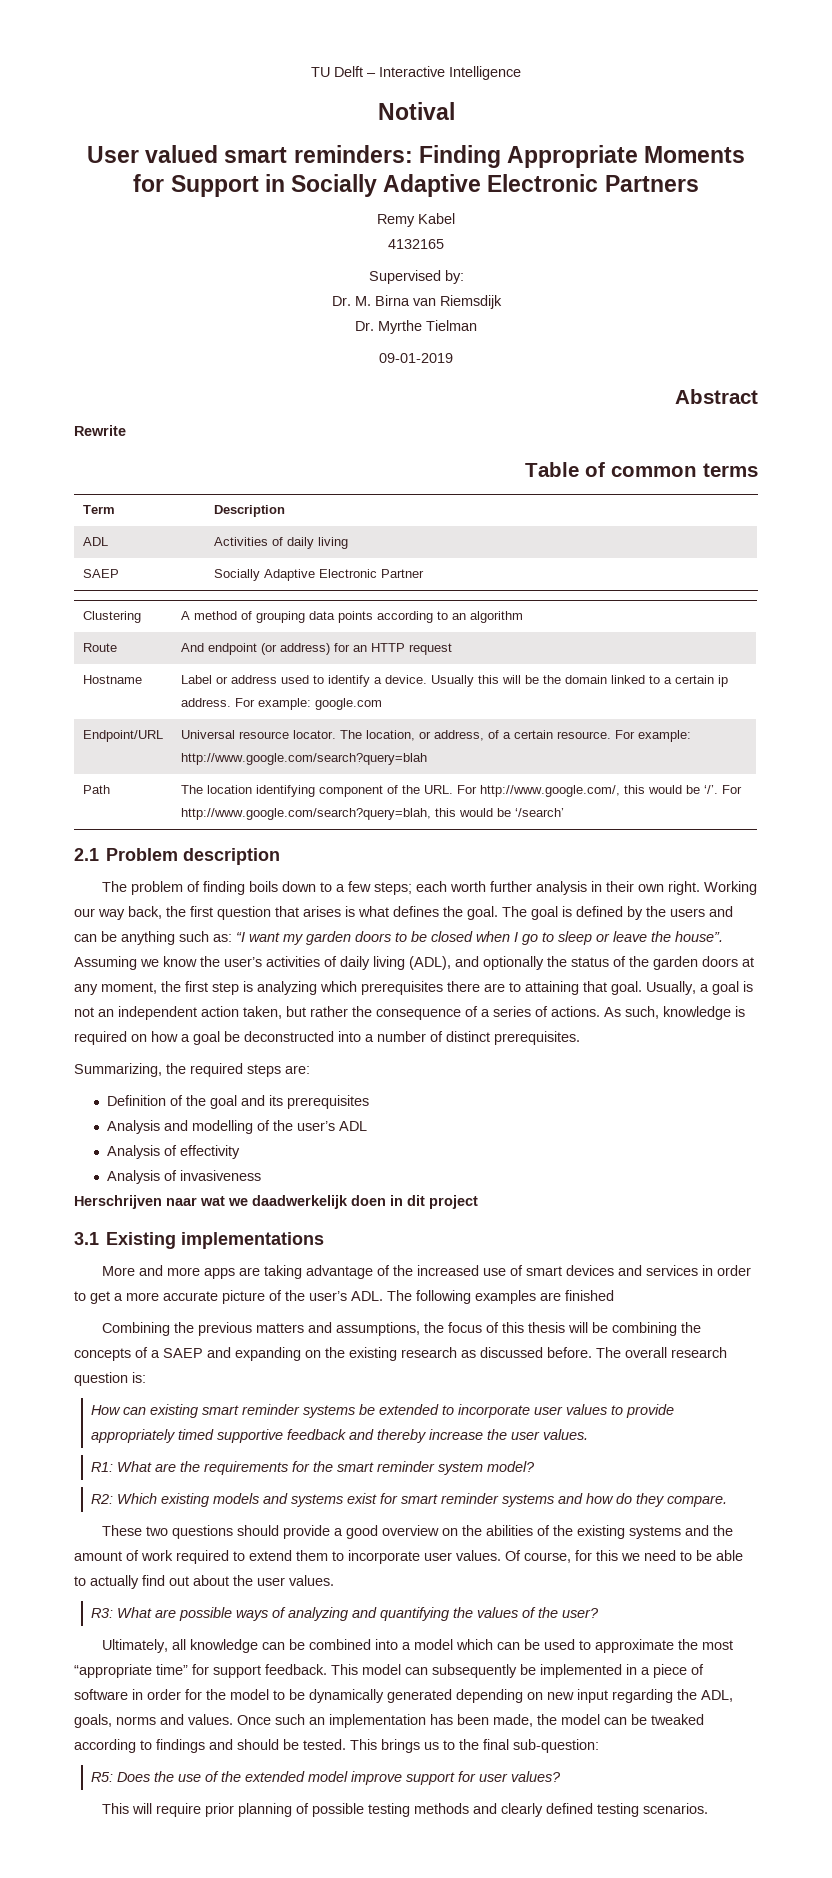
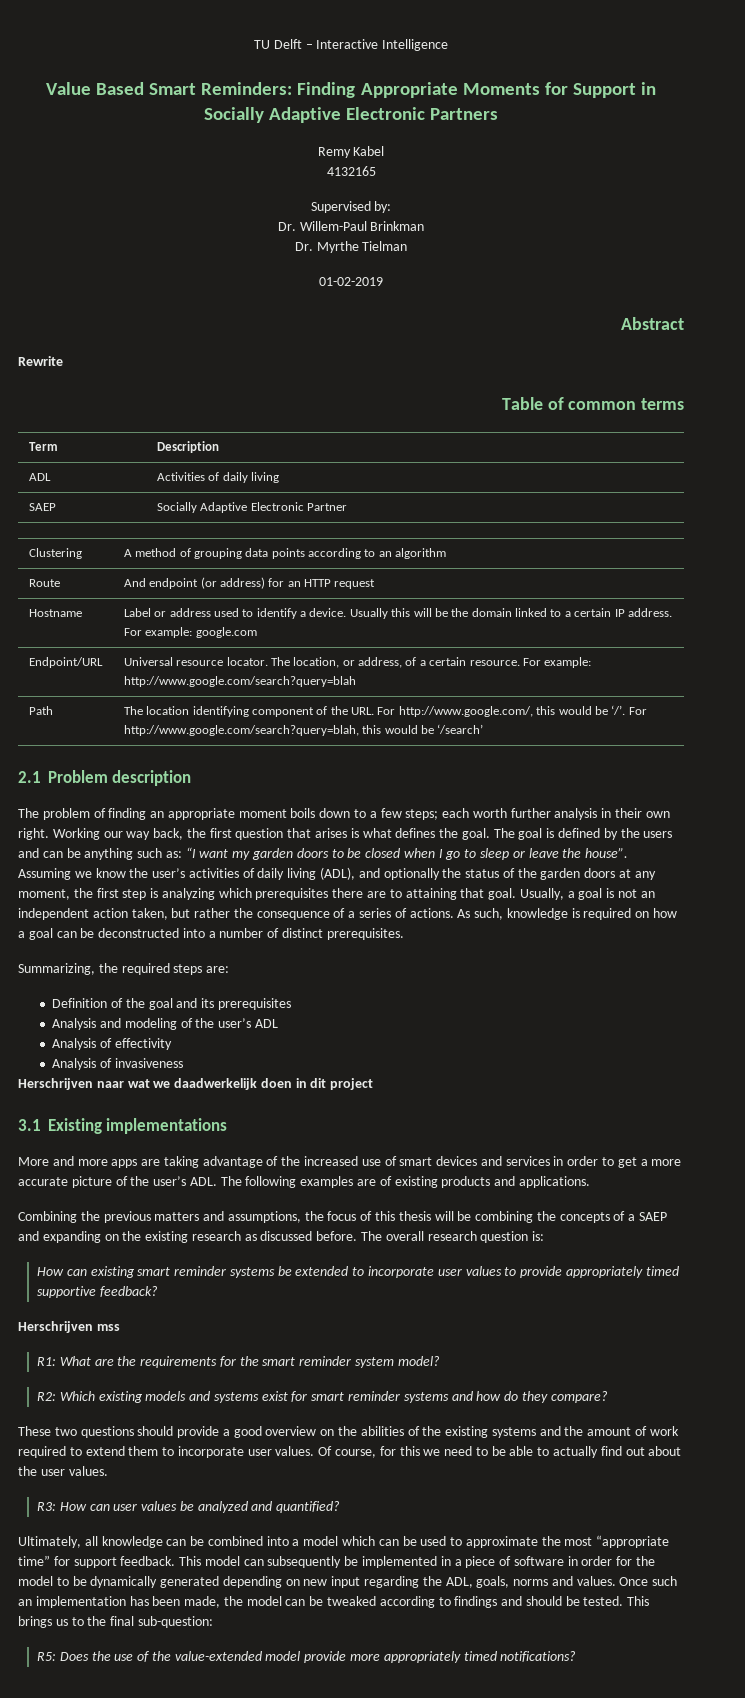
- Notival
- User valued smart reminders: Finding Appropriate Moments for Support in Socially Adaptive Electronic Partners
+ Value Based Smart Reminders: Finding Appropriate Moments for Support in Socially Adaptive Electronic Partners
- Dr. M. Birna van Riemsdijk
+ Dr. Willem-Paul Brinkman
- 09-01-2019
+ 01-02-2019
- Hostname | Label or address used to identify a device. Usually this will be the domain linked to a certain ip address. For example: google.com
+ Hostname | Label or address used to identify a device. Usually this will be the domain linked to a certain IP address. For example: google.com
- The problem of finding boils down to a few steps; each worth further analysis in their own right.
+ The problem of finding an appropriate moment boils down to a few steps; each worth further analysis in their own right.
- As such, knowledge is required on how a goal be deconstructed into a number of distinct prerequisites.
+ As such, knowledge is required on how a goal can be deconstructed into a number of distinct prerequisites.
- Analysis and modelling of the user’s ADL
+ Analysis and modeling of the user’s ADL
- More and more apps are taking advantage of the increased use of smart devices and services in order to get a more accurate picture of the user’s ADL. The following examples are finished
+ More and more apps are taking advantage of the increased use of smart devices and services in order to get a more accurate picture of the user’s ADL. The following examples are of existing products and applications.
- How can existing smart reminder systems be extended to incorporate user values to provide appropriately timed supportive feedback and thereby increase the user values.
+ How can existing smart reminder systems be extended to incorporate user values to provide appropriately timed supportive feedback?
+ Herschrijven mss
- R2: Which existing models and systems exist for smart reminder systems and how do they compare.
+ R2: Which existing models and systems exist for smart reminder systems and how do they compare?
- R3: What are possible ways of analyzing and quantifying the values of the user?
+ R3: How can user values be analyzed and quantified?
- R5: Does the use of the extended model improve support for user values?
- This will require prior planning of possible testing methods and clearly defined testing scenarios.
+ R5: Does the use of the value-extended model provide more appropriately timed notifications?

